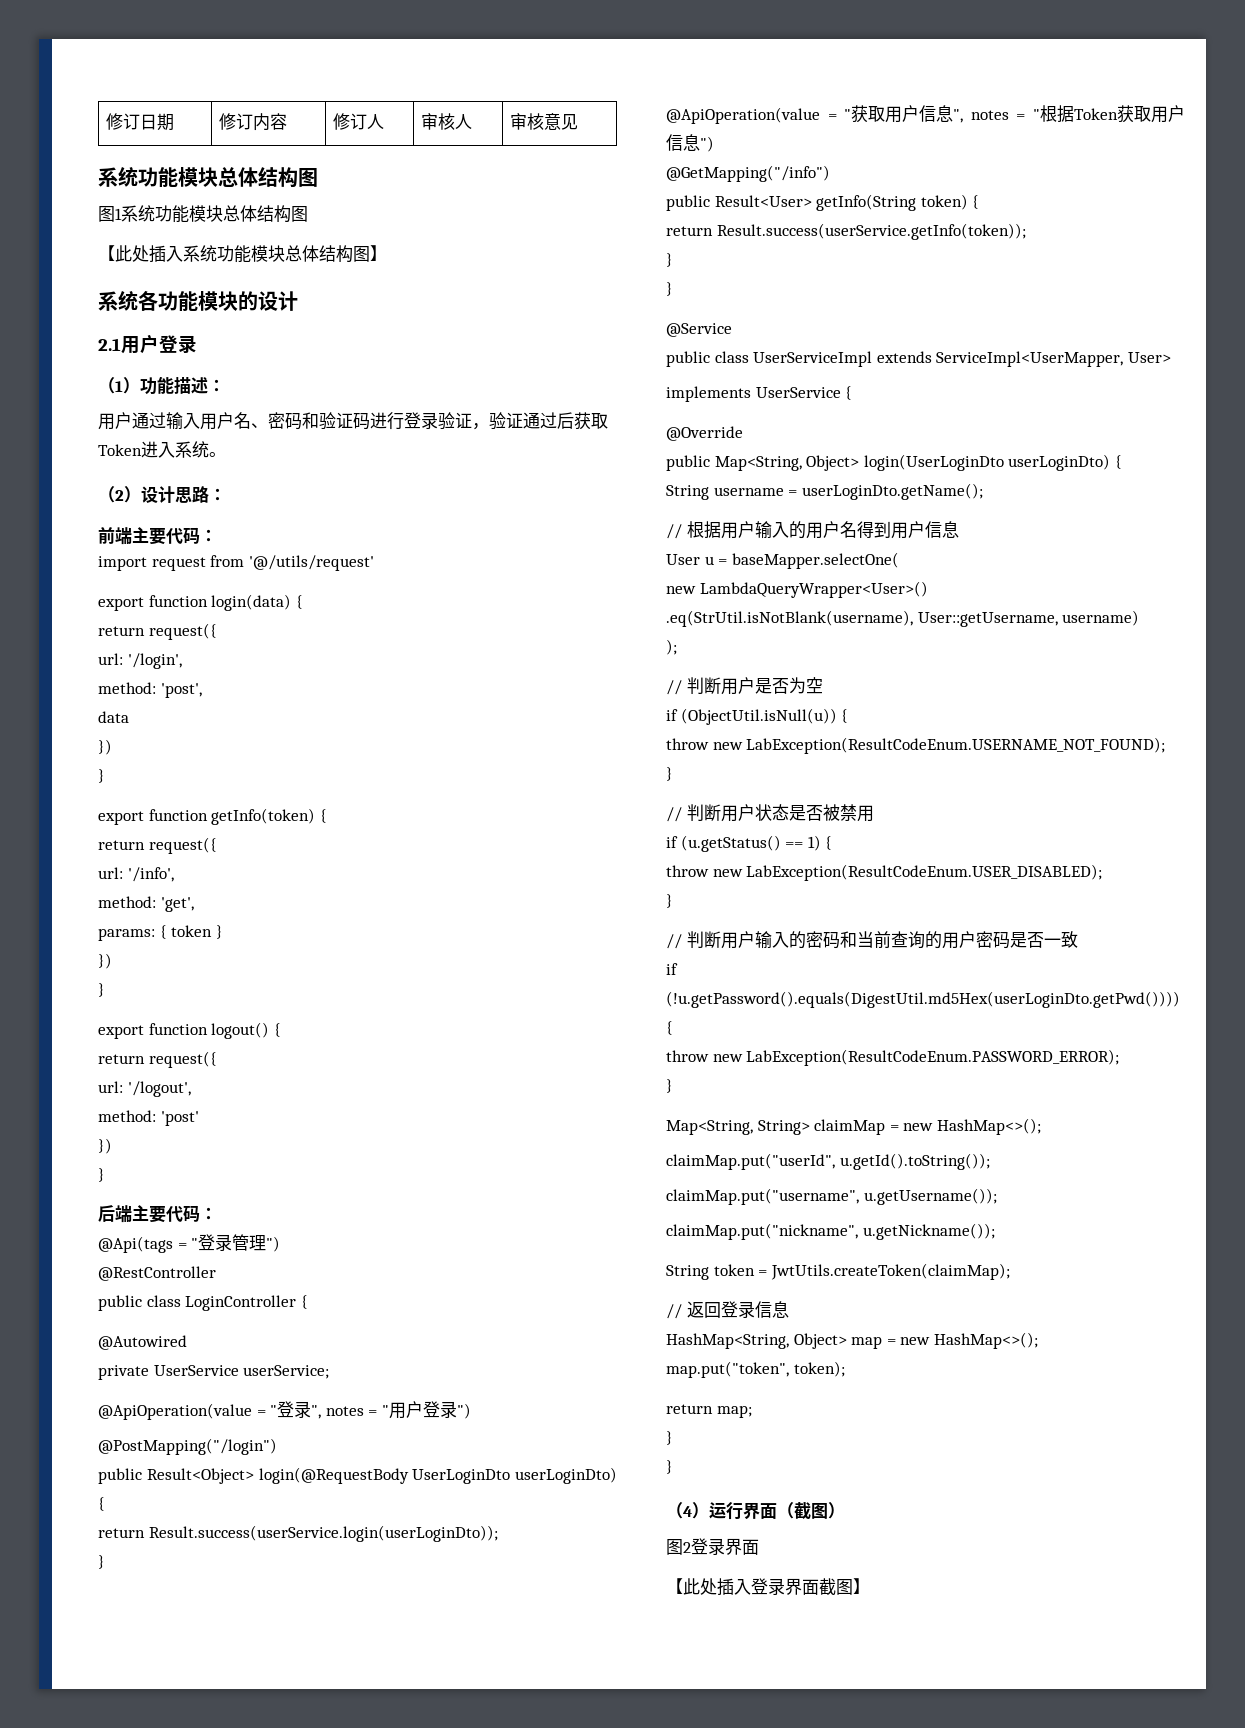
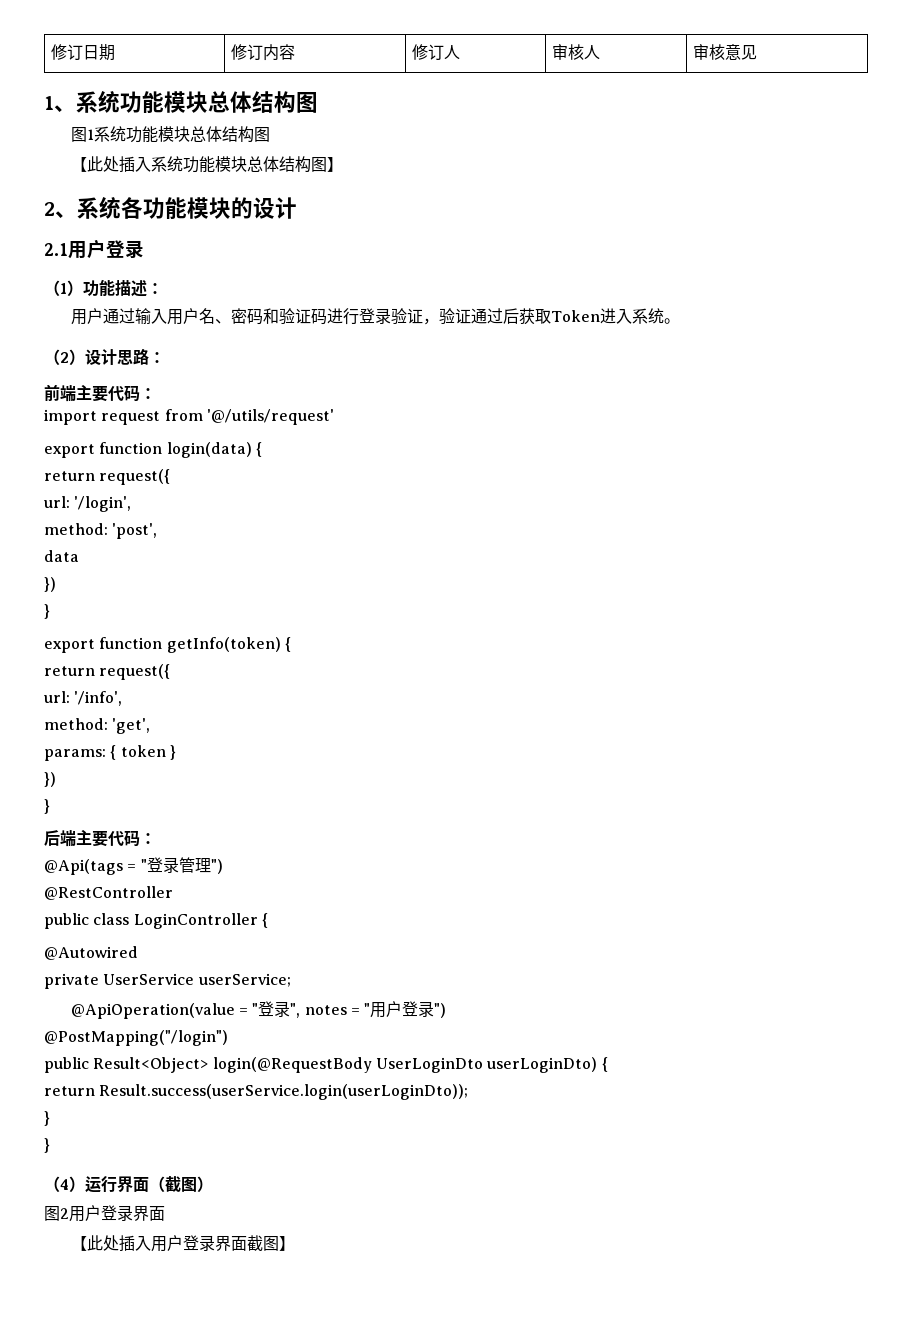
  修订日期 | 修订内容 | 修订人 | 审核人 | 审核意见
- 系统功能模块总体结构图
+ 1、系统功能模块总体结构图
- 系统各功能模块的设计
+ 2、系统各功能模块的设计
- export function logout() {
- return request({
- url: '/logout',
- method: 'post'
- })
- }
- @ApiOperation(value = "获取用户信息", notes = "根据Token获取用户信息")
- @GetMapping("/info")
- public Result<User> getInfo(String token) {
- return Result.success(userService.getInfo(token));
- }
- }
- @Service
- public class UserServiceImpl extends ServiceImpl<UserMapper, User>
- implements UserService {
- @Override
- public Map<String, Object> login(UserLoginDto userLoginDto) {
- String username = userLoginDto.getName();
- // 根据用户输入的用户名得到用户信息
- User u = baseMapper.selectOne(
- new LambdaQueryWrapper<User>()
- .eq(StrUtil.isNotBlank(username), User::getUsername, username)
- );
- // 判断用户是否为空
- if (ObjectUtil.isNull(u)) {
- throw new LabException(ResultCodeEnum.USERNAME_NOT_FOUND);
- }
- // 判断用户状态是否被禁用
- if (u.getStatus() == 1) {
- throw new LabException(ResultCodeEnum.USER_DISABLED);
- }
- // 判断用户输入的密码和当前查询的用户密码是否一致
- if (!u.getPassword().equals(DigestUtil.md5Hex(userLoginDto.getPwd()))) {
- throw new LabException(ResultCodeEnum.PASSWORD_ERROR);
- }
- Map<String, String> claimMap = new HashMap<>();
- claimMap.put("userId", u.getId().toString());
- claimMap.put("username", u.getUsername());
- claimMap.put("nickname", u.getNickname());
- String token = JwtUtils.createToken(claimMap);
- // 返回登录信息
- HashMap<String, Object> map = new HashMap<>();
- map.put("token", token);
- return map;
- }
- 图2登录界面
+ 图2用户登录界面
- 【此处插入登录界面截图】
+ 【此处插入用户登录界面截图】

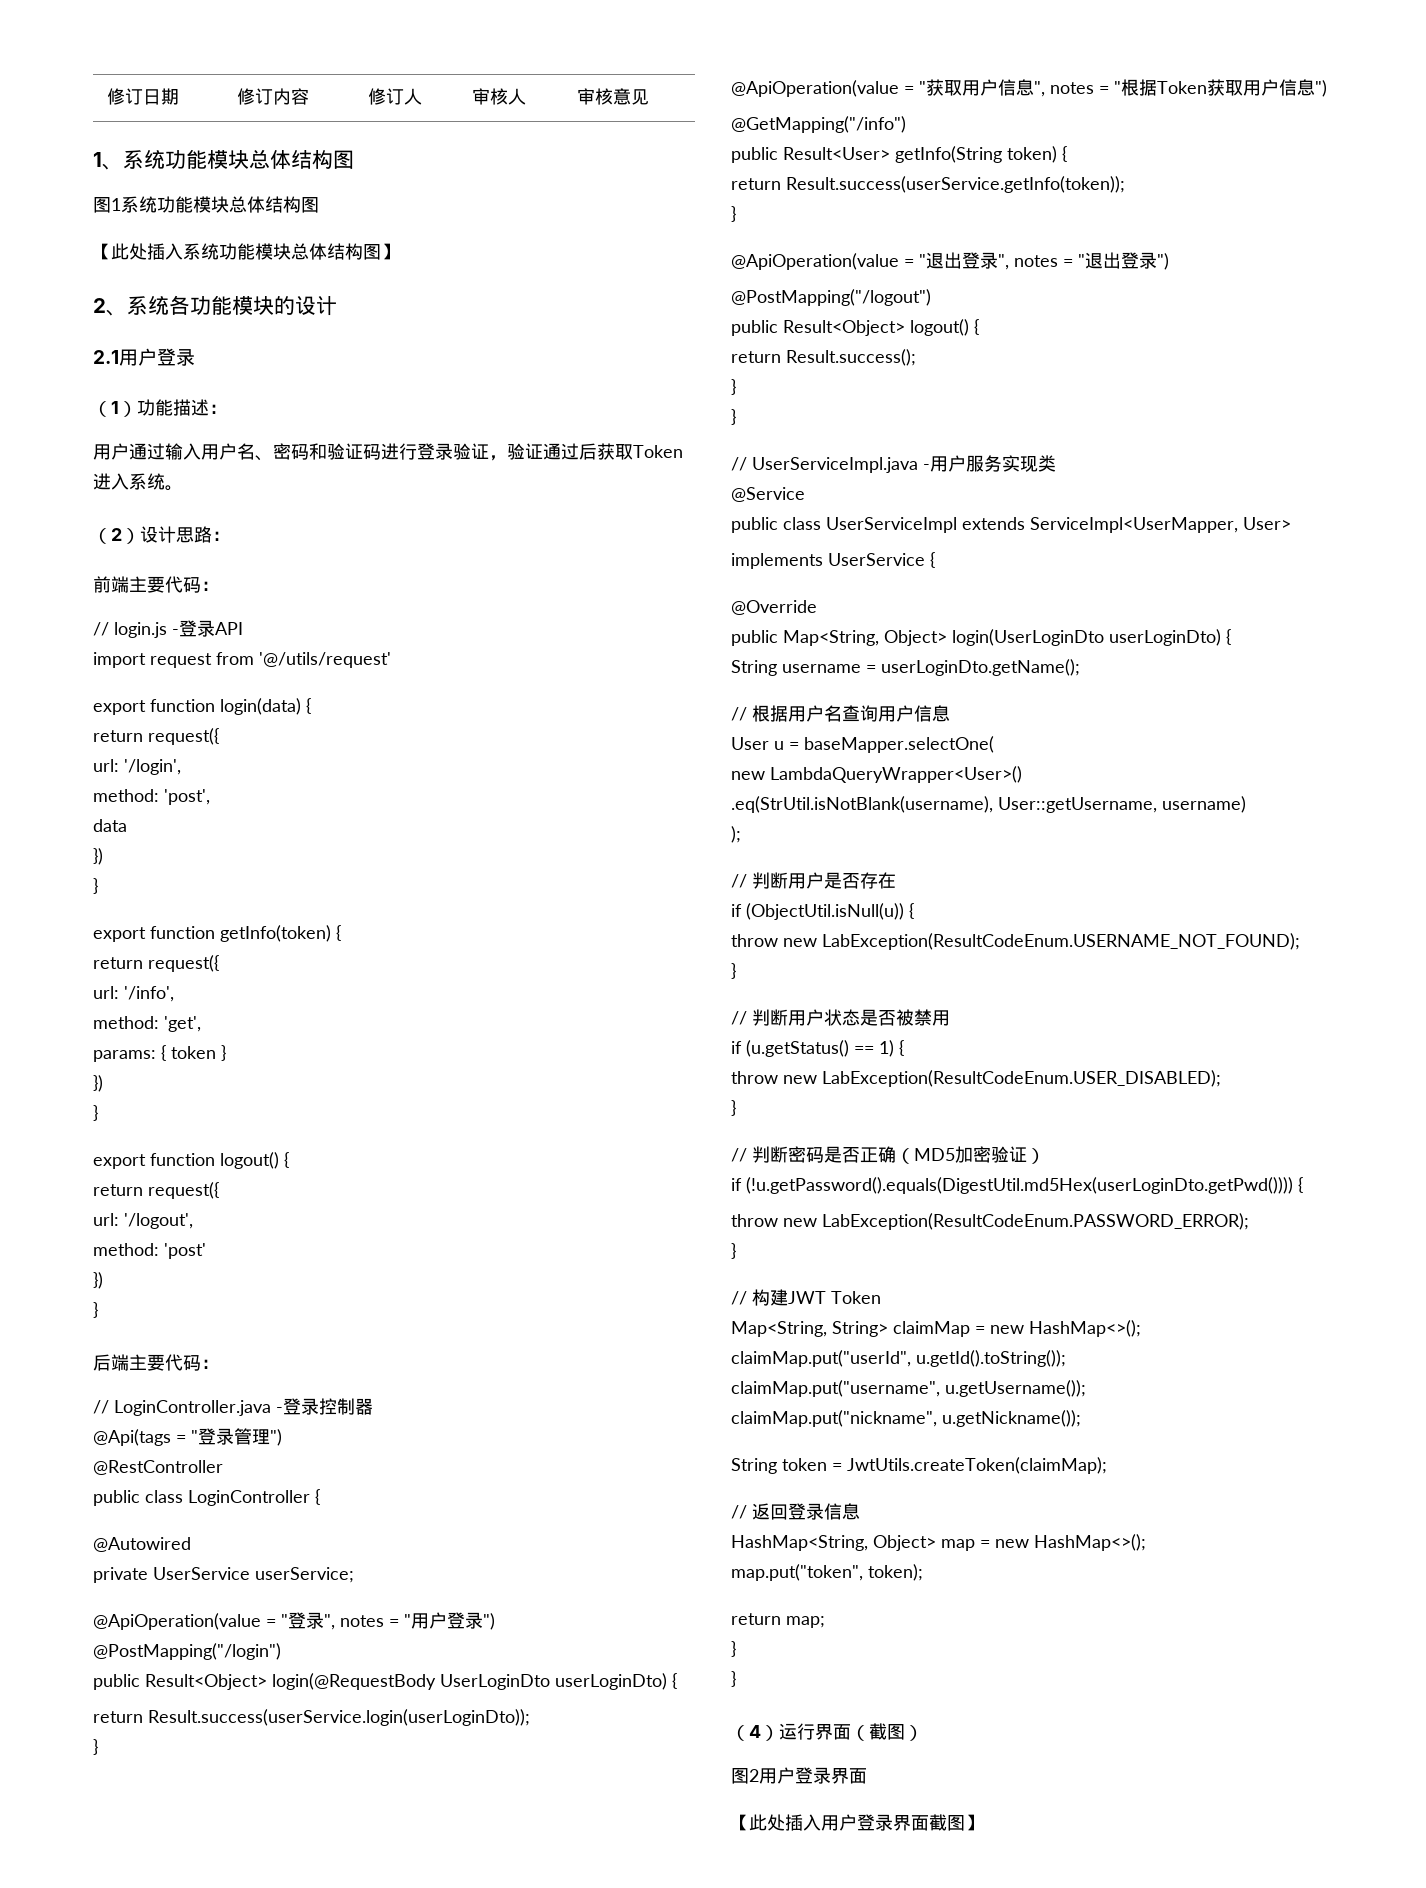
+ // login.js -登录API
+ export function logout() {
+ return request({
+ url: '/logout',
+ method: 'post'
+ })
+ }
  后端主要代码：
+ // LoginController.java -登录控制器
+ @ApiOperation(value = "获取用户信息", notes = "根据Token获取用户信息")
+ @GetMapping("/info")
+ public Result<User> getInfo(String token) {
+ return Result.success(userService.getInfo(token));
+ }
+ @ApiOperation(value = "退出登录", notes = "退出登录")
+ @PostMapping("/logout")
+ public Result<Object> logout() {
+ return Result.success();
+ }
+ }
+ // UserServiceImpl.java -用户服务实现类
+ @Service
+ public class UserServiceImpl extends ServiceImpl<UserMapper, User>
+ implements UserService {
+ @Override
+ public Map<String, Object> login(UserLoginDto userLoginDto) {
+ String username = userLoginDto.getName();
+ // 根据用户名查询用户信息
+ User u = baseMapper.selectOne(
+ new LambdaQueryWrapper<User>()
+ .eq(StrUtil.isNotBlank(username), User::getUsername, username)
+ );
+ // 判断用户是否存在
+ if (ObjectUtil.isNull(u)) {
+ throw new LabException(ResultCodeEnum.USERNAME_NOT_FOUND);
+ }
+ // 判断用户状态是否被禁用
+ if (u.getStatus() == 1) {
+ throw new LabException(ResultCodeEnum.USER_DISABLED);
+ }
+ // 判断密码是否正确（MD5加密验证）
+ if (!u.getPassword().equals(DigestUtil.md5Hex(userLoginDto.getPwd()))) {
+ throw new LabException(ResultCodeEnum.PASSWORD_ERROR);
+ }
+ // 构建JWT Token
+ Map<String, String> claimMap = new HashMap<>();
+ claimMap.put("userId", u.getId().toString());
+ claimMap.put("username", u.getUsername());
+ claimMap.put("nickname", u.getNickname());
+ String token = JwtUtils.createToken(claimMap);
+ // 返回登录信息
+ HashMap<String, Object> map = new HashMap<>();
+ map.put("token", token);
+ return map;
+ }

